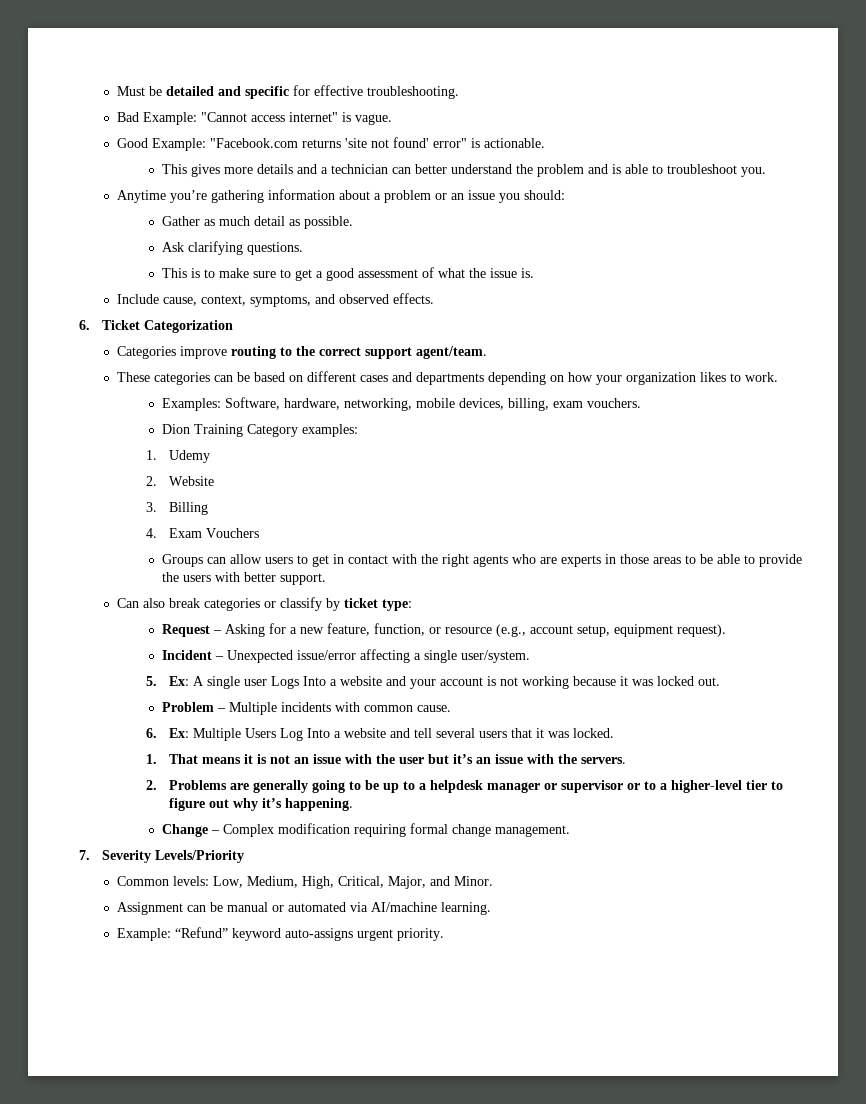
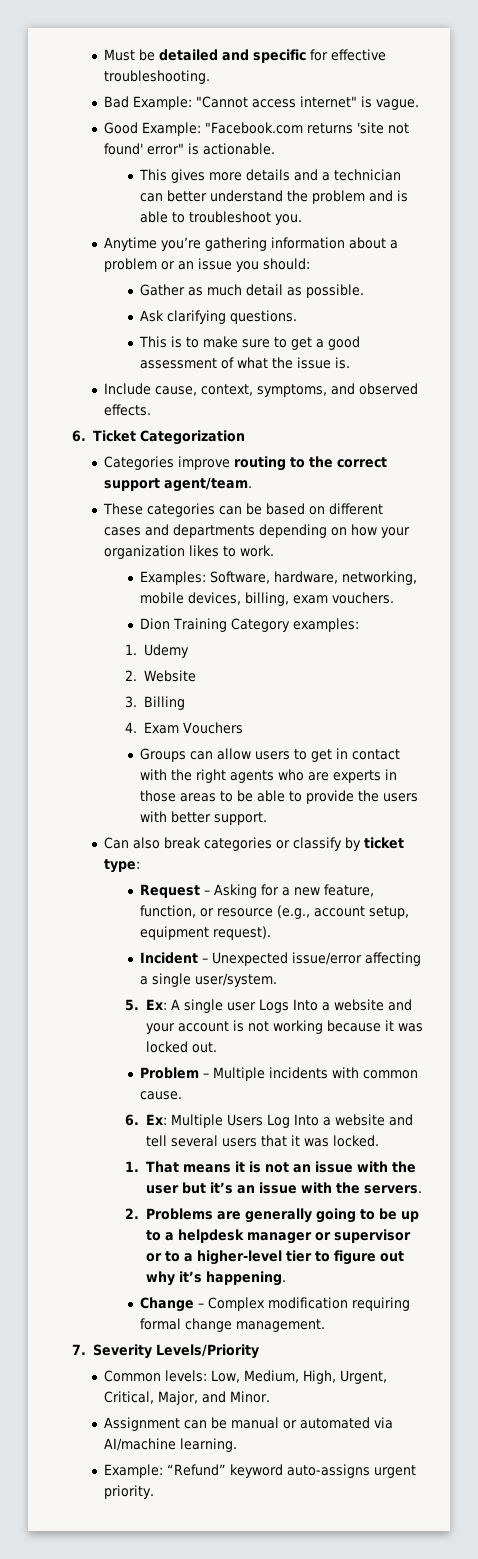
- Common levels: Low, Medium, High, Critical, Major, and Minor.
+ Common levels: Low, Medium, High, Urgent, Critical, Major, and Minor.

